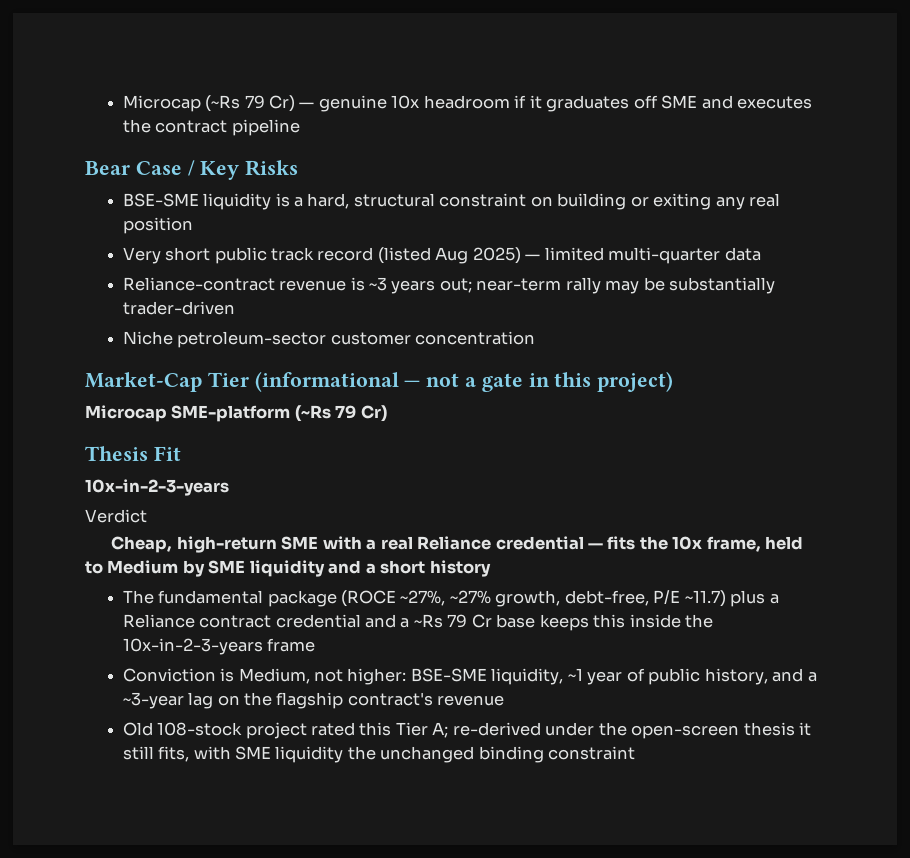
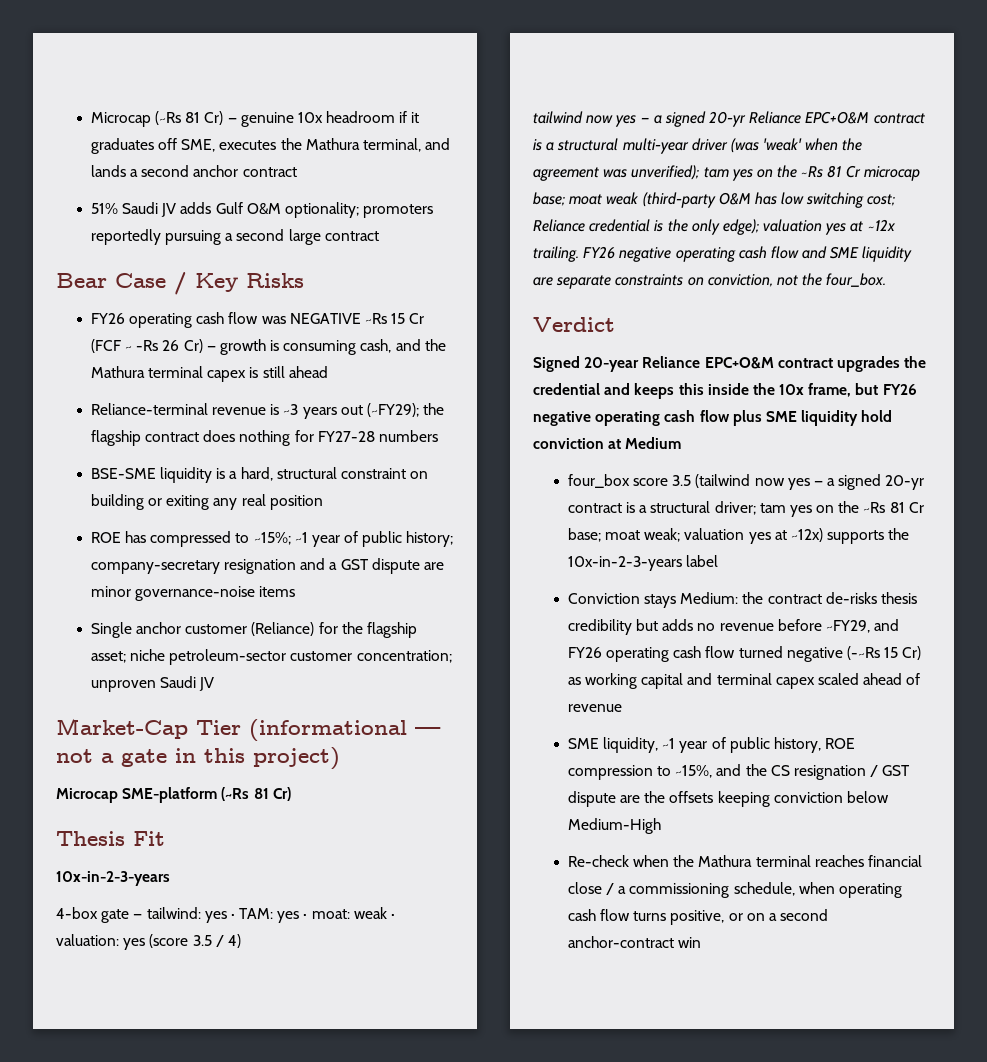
- Microcap (~Rs 79 Cr) — genuine 10x headroom if it graduates off SME and executes the contract pipeline
+ Microcap (~Rs 81 Cr) — genuine 10x headroom if it graduates off SME, executes the Mathura terminal, and lands a second anchor contract
+ 51% Saudi JV adds Gulf O&M optionality; promoters reportedly pursuing a second large contract
+ FY26 operating cash flow was NEGATIVE ~Rs 15 Cr (FCF ~ -Rs 26 Cr) — growth is consuming cash, and the Mathura terminal capex is still ahead
+ Reliance-terminal revenue is ~3 years out (~FY29); the flagship contract does nothing for FY27-28 numbers
- Very short public track record (listed Aug 2025) — limited multi-quarter data
- Reliance-contract revenue is ~3 years out; near-term rally may be substantially trader-driven
- Niche petroleum-sector customer concentration
+ ROE has compressed to ~15%; ~1 year of public history; company-secretary resignation and a GST dispute are minor governance-noise items
+ Single anchor customer (Reliance) for the flagship asset; niche petroleum-sector customer concentration; unproven Saudi JV
- Microcap SME-platform (~Rs 79 Cr)
+ Microcap SME-platform (~Rs 81 Cr)
+ 4-box gate — tailwind: yes · TAM: yes · moat: weak · valuation: yes (score 3.5 / 4)
+ tailwind now yes — a signed 20-yr Reliance EPC+O&M contract is a structural multi-year driver (was 'weak' when the agreement was unverified); tam yes on the ~Rs 81 Cr microcap base; moat weak (third-party O&M has low switching cost; Reliance credential is the only edge); valuation yes at ~12x trailing. FY26 negative operating cash flow and SME liquidity are separate constraints on conviction, not the four_box.
  Verdict
- Cheap, high-return SME with a real Reliance credential — fits the 10x frame, held to Medium by SME liquidity and a short history
- The fundamental package (ROCE ~27%, ~27% growth, debt-free, P/E ~11.7) plus a Reliance contract credential and a ~Rs 79 Cr base keeps this inside the 10x-in-2-3-years frame
- Conviction is Medium, not higher: BSE-SME liquidity, ~1 year of public history, and a ~3-year lag on the flagship contract's revenue
- Old 108-stock project rated this Tier A; re-derived under the open-screen thesis it still fits, with SME liquidity the unchanged binding constraint
+ Signed 20-year Reliance EPC+O&M contract upgrades the credential and keeps this inside the 10x frame, but FY26 negative operating cash flow plus SME liquidity hold conviction at Medium
+ four_box score 3.5 (tailwind now yes — a signed 20-yr contract is a structural driver; tam yes on the ~Rs 81 Cr base; moat weak; valuation yes at ~12x) supports the 10x-in-2-3-years label
+ Conviction stays Medium: the contract de-risks thesis credibility but adds no revenue before ~FY29, and FY26 operating cash flow turned negative (-~Rs 15 Cr) as working capital and terminal capex scaled ahead of revenue
+ SME liquidity, ~1 year of public history, ROE compression to ~15%, and the CS resignation / GST dispute are the offsets keeping conviction below Medium-High
+ Re-check when the Mathura terminal reaches financial close / a commissioning schedule, when operating cash flow turns positive, or on a second anchor-contract win

